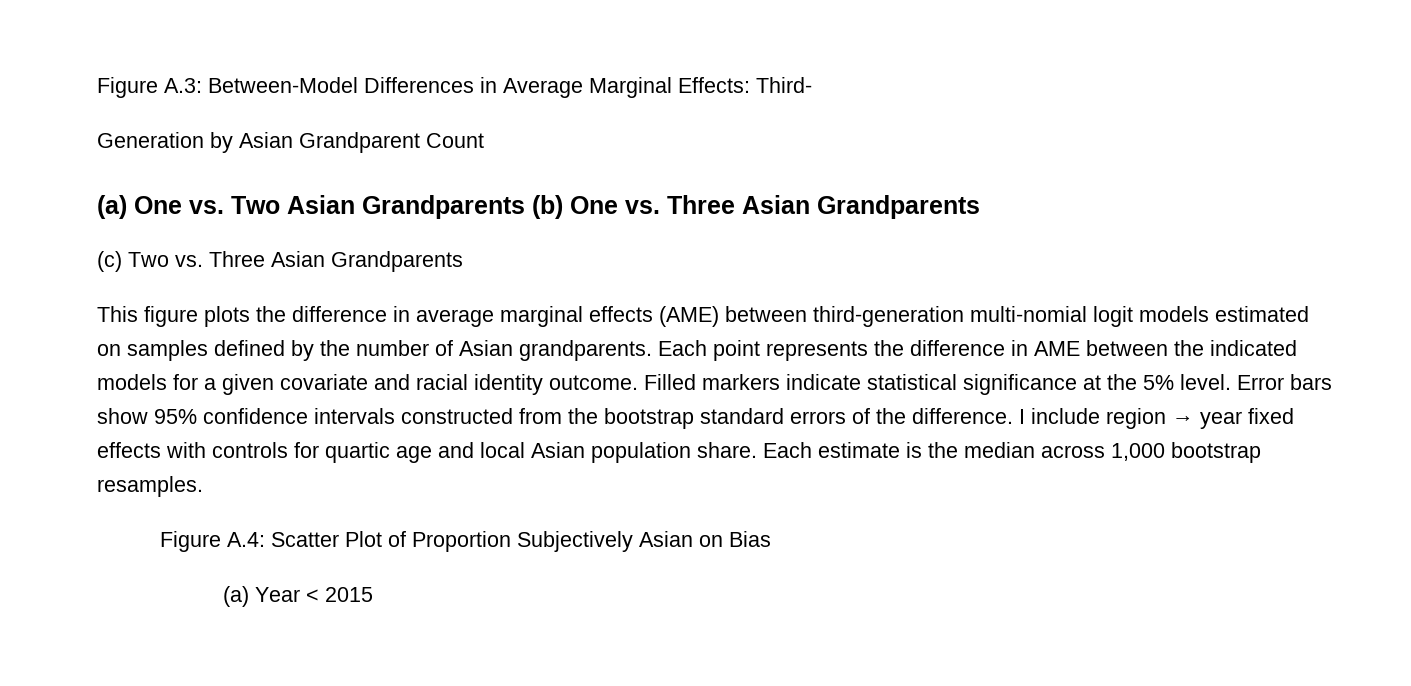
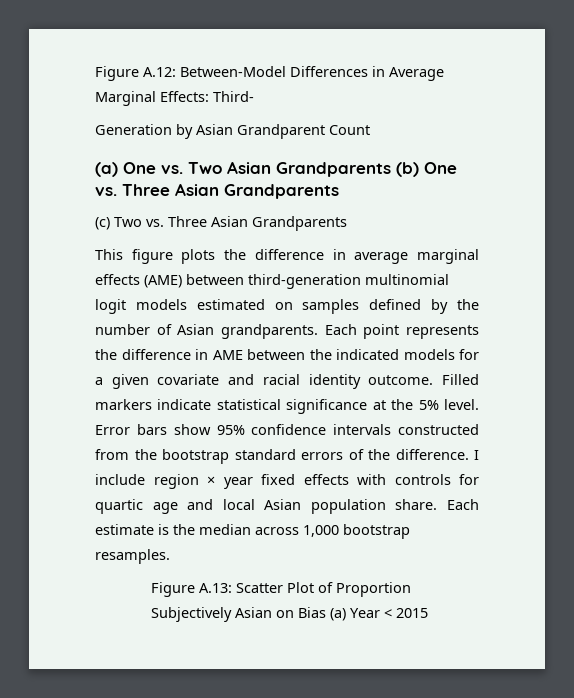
- Figure A.3: Between-Model Differences in Average Marginal Effects: Third-
+ Figure A.12: Between-Model Differences in Average Marginal Effects: Third-
- This figure plots the difference in average marginal effects (AME) between third-generation multi-nomial logit models estimated on samples defined by the number of Asian grandparents.
+ This figure plots the difference in average marginal effects (AME) between third-generation multinomial logit models estimated on samples defined by the number of Asian grandparents.
- I include region → year fixed effects with controls for quartic age and local Asian population share.
+ I include region × year fixed effects with controls for quartic age and local Asian population share.
- Figure A.4: Scatter Plot of Proportion Subjectively Asian on Bias
- (a) Year < 2015
+ Figure A.13: Scatter Plot of Proportion Subjectively Asian on Bias (a) Year < 2015

